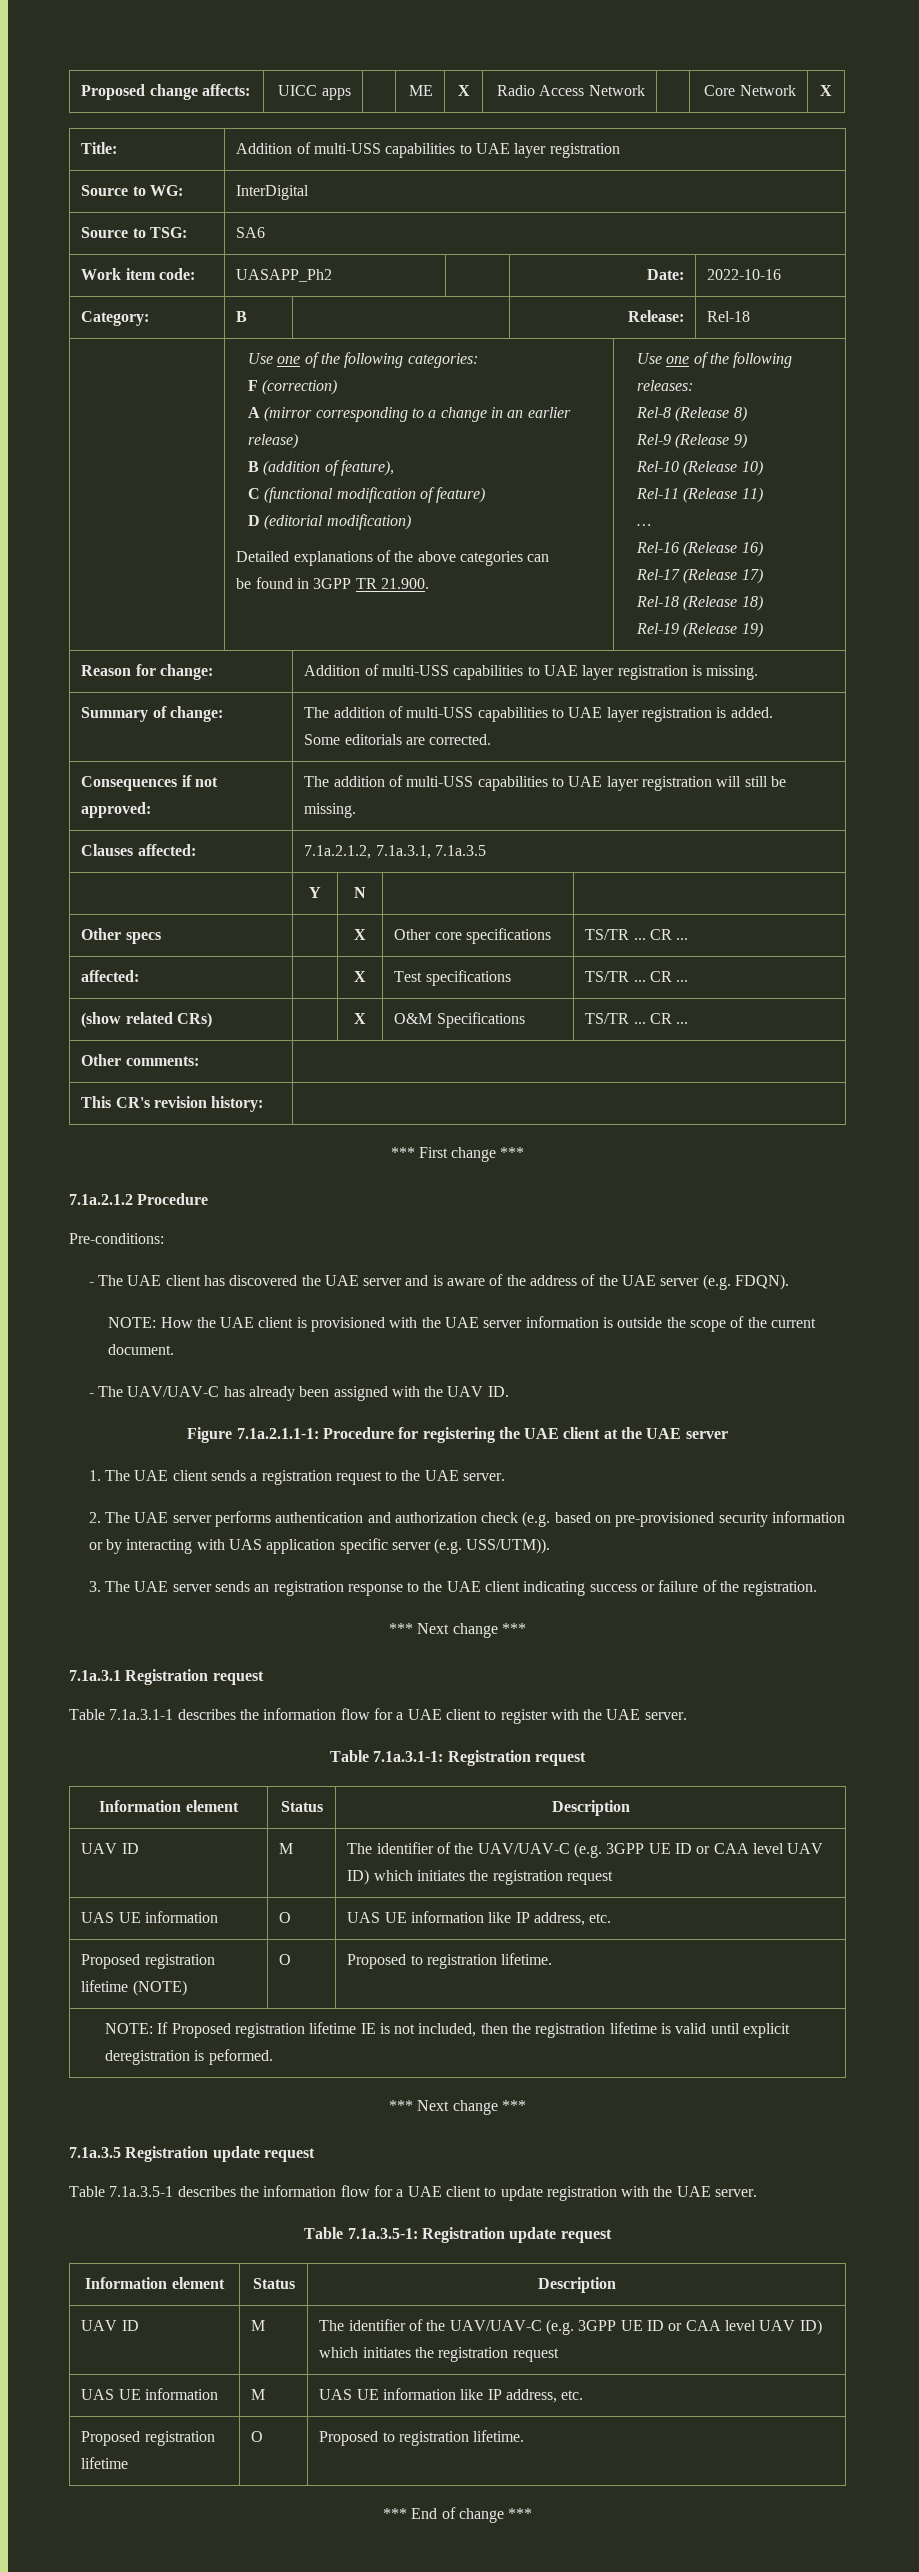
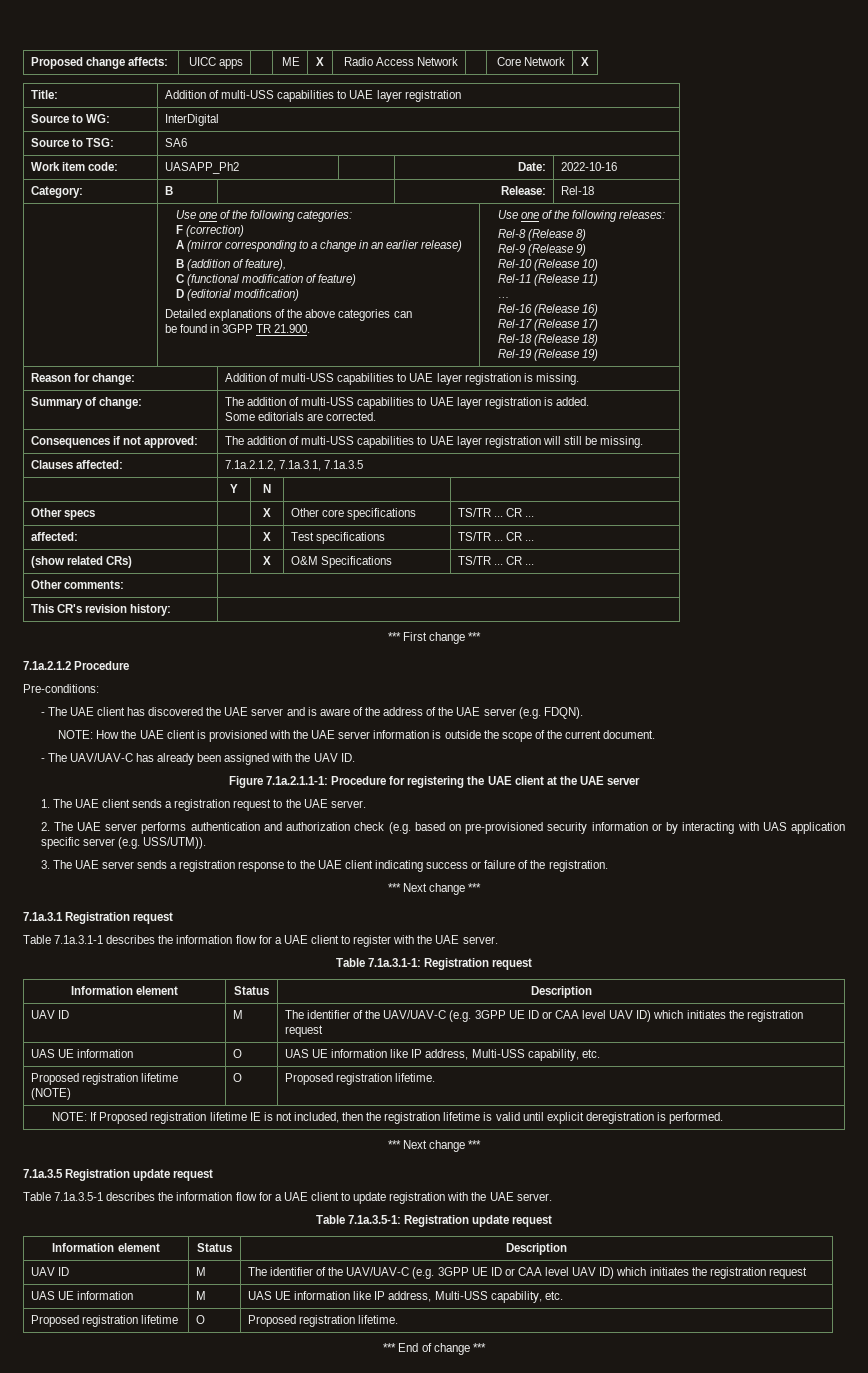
- 3. The UAE server sends an registration response to the UAE client indicating success or failure of the registration.
+ 3. The UAE server sends a registration response to the UAE client indicating success or failure of the registration.
- UAS UE information | O | UAS UE information like IP address, etc.
+ UAS UE information | O | UAS UE information like IP address, Multi-USS capability, etc.
- Proposed registration lifetime (NOTE) | O | Proposed to registration lifetime.
+ Proposed registration lifetime (NOTE) | O | Proposed registration lifetime.
- NOTE: If Proposed registration lifetime IE is not included, then the registration lifetime is valid until explicit deregistration is peformed.
+ NOTE: If Proposed registration lifetime IE is not included, then the registration lifetime is valid until explicit deregistration is performed.
- UAS UE information | M | UAS UE information like IP address, etc.
+ UAS UE information | M | UAS UE information like IP address, Multi-USS capability, etc.
- Proposed registration lifetime | O | Proposed to registration lifetime.
+ Proposed registration lifetime | O | Proposed registration lifetime.

